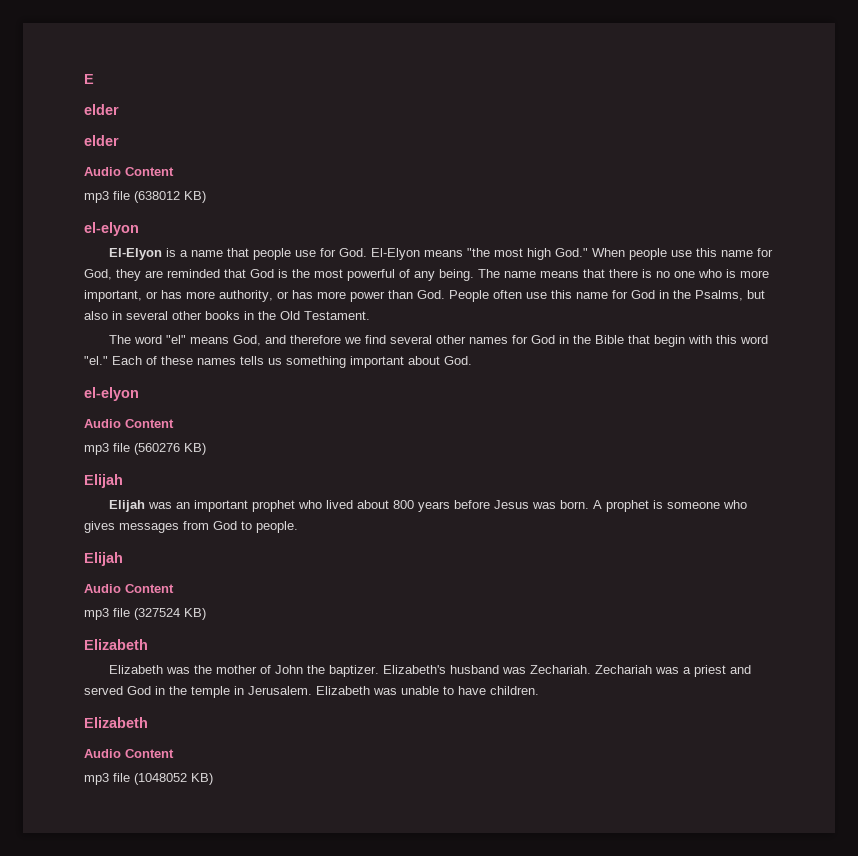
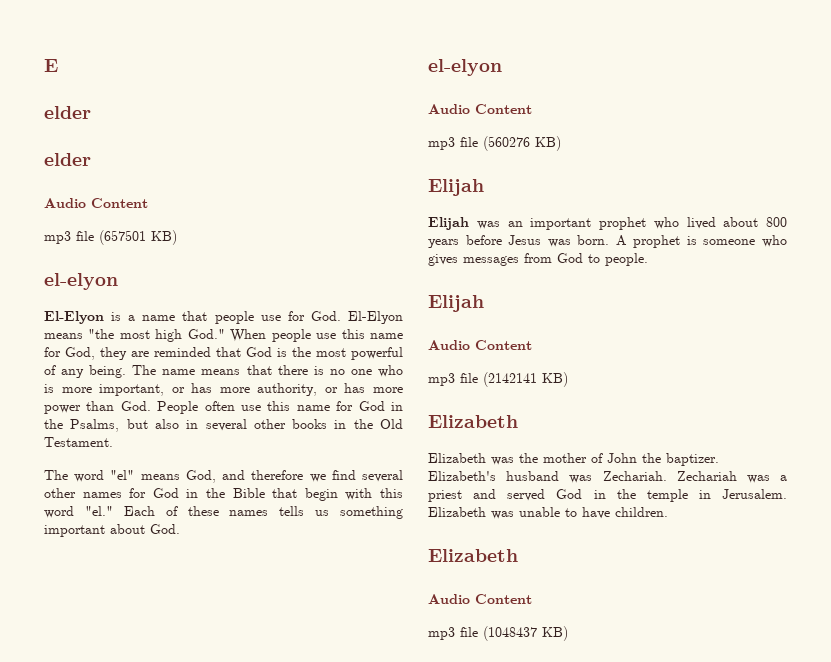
- mp3 file (638012 KB)
+ mp3 file (657501 KB)
- mp3 file (327524 KB)
+ mp3 file (2142141 KB)
- mp3 file (1048052 KB)
+ mp3 file (1048437 KB)

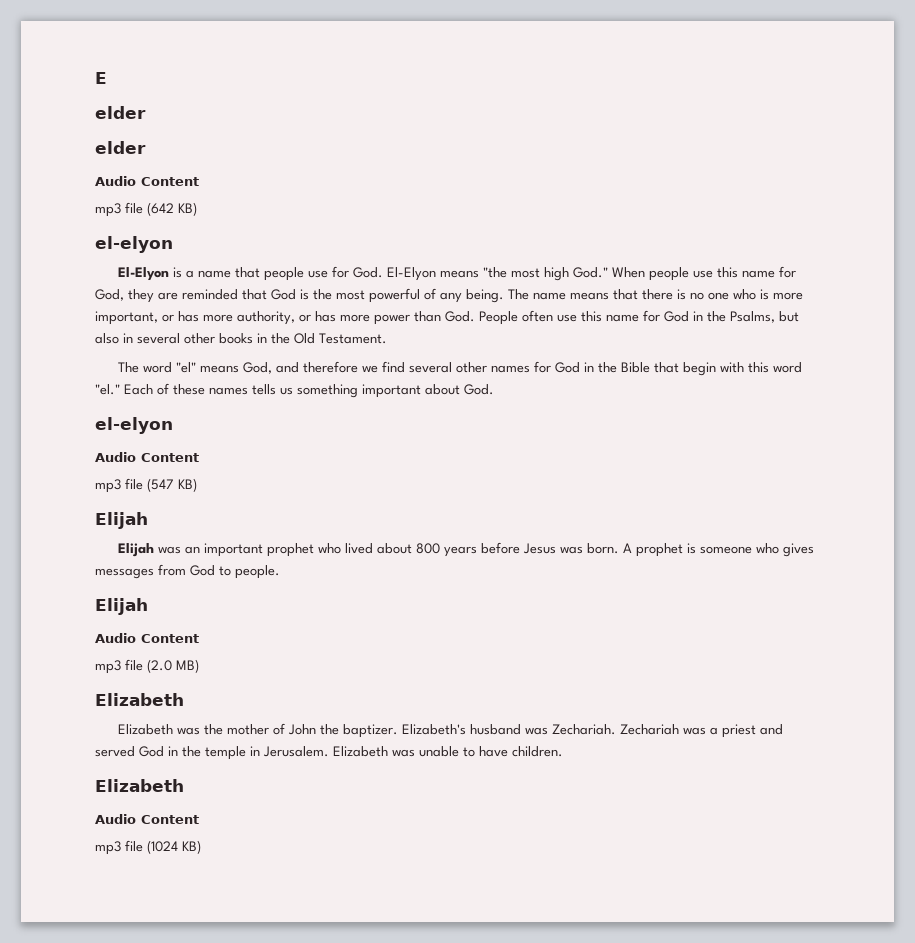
- mp3 file (657501 KB)
+ mp3 file (642 KB)
- mp3 file (560276 KB)
+ mp3 file (547 KB)
- mp3 file (2142141 KB)
+ mp3 file (2.0 MB)
- mp3 file (1048437 KB)
+ mp3 file (1024 KB)

